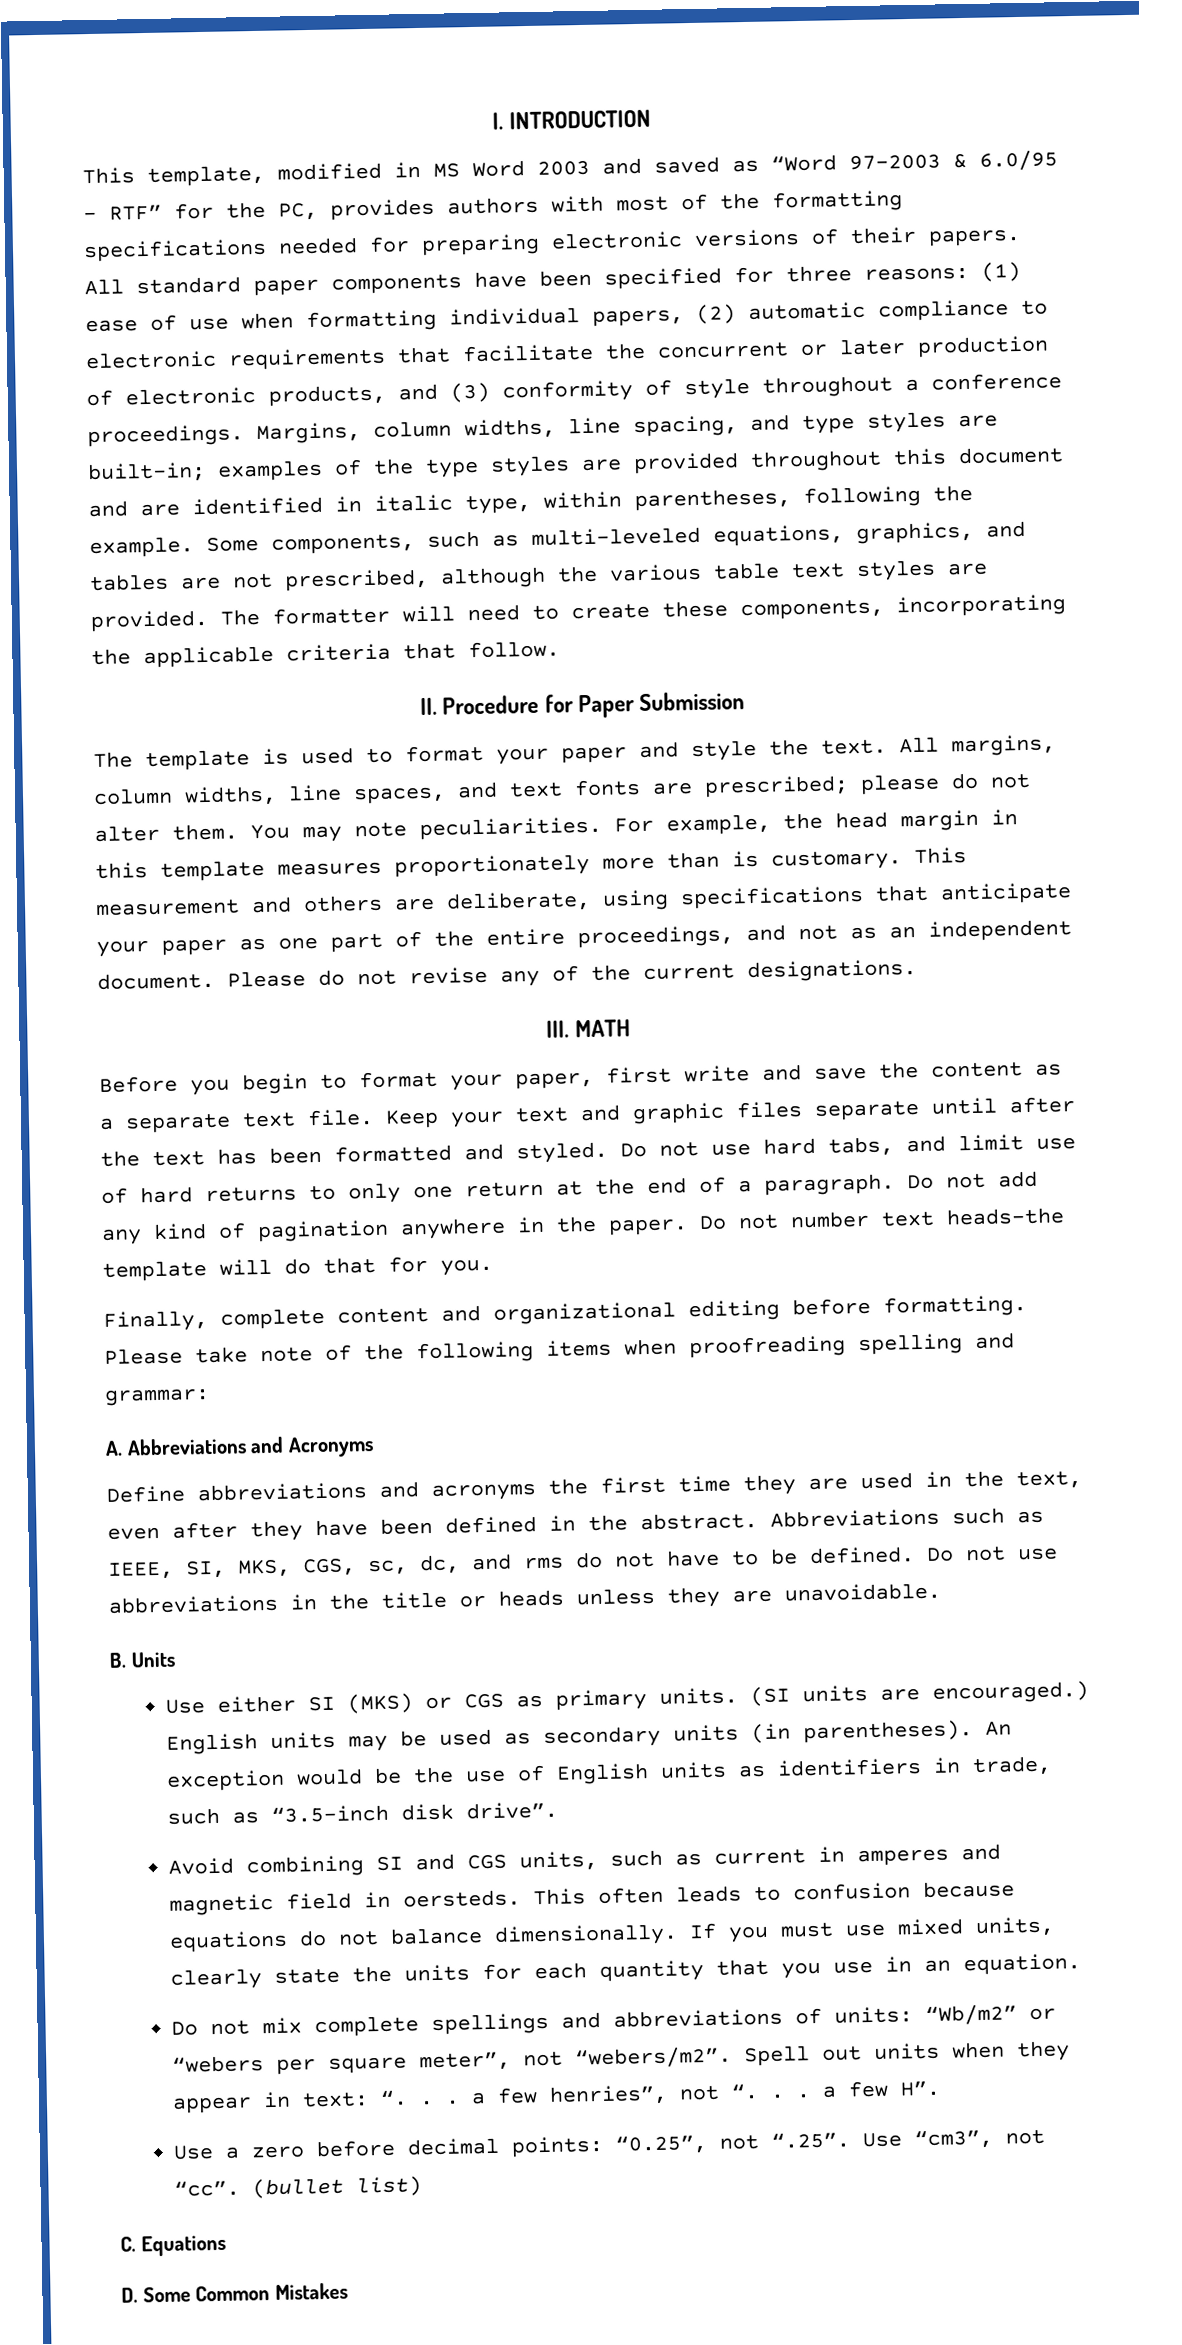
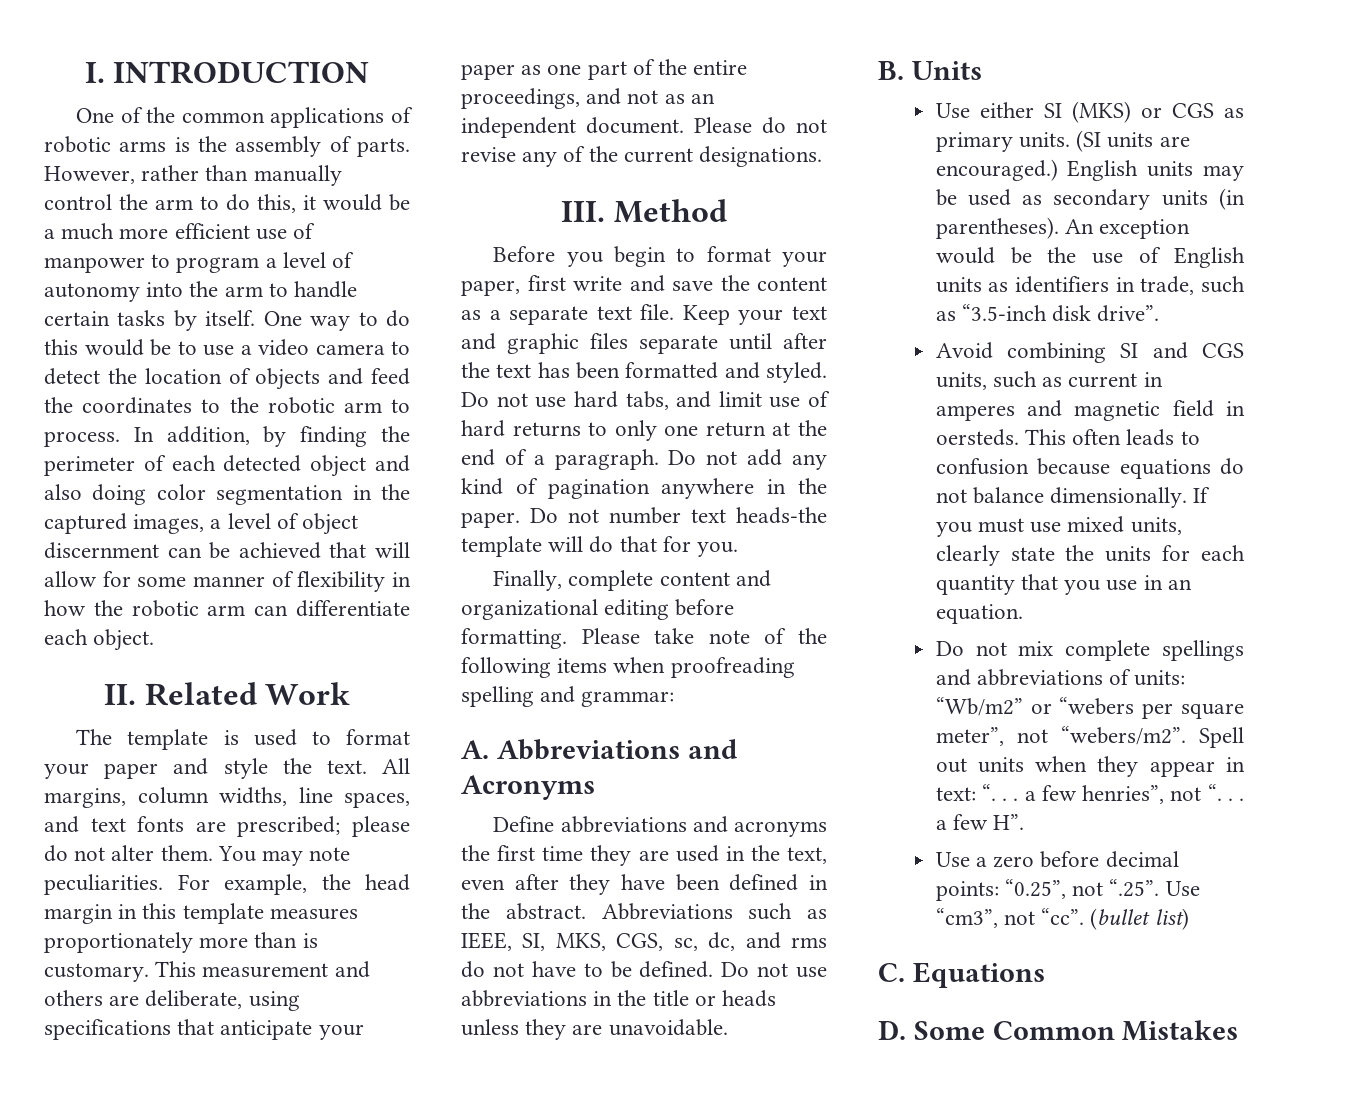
- This template, modified in MS Word 2003 and saved as “Word 97-2003 & 6.0/95 – RTF” for the PC, provides authors with most of the formatting specifications needed for preparing electronic versions of their papers. All standard paper components have been specified for three reasons: (1) ease of use when formatting individual papers, (2) automatic compliance to electronic requirements that facilitate the concurrent or later production of electronic products, and (3) conformity of style throughout a conference proceedings. Margins, column widths, line spacing, and type styles are built-in; examples of the type styles are provided throughout this document and are identified in italic type, within parentheses, following the example. Some components, such as multi-leveled equations, graphics, and tables are not prescribed, although the various table text styles are provided. The formatter will need to create these components, incorporating the applicable criteria that follow.
- II. Procedure for Paper Submission
+ One of the common applications of robotic arms is the assembly of parts. However, rather than manually control the arm to do this, it would be a much more efficient use of manpower to program a level of autonomy into the arm to handle certain tasks by itself. One way to do this would be to use a video camera to detect the location of objects and feed the coordinates to the robotic arm to process. In addition, by finding the perimeter of each detected object and also doing color segmentation in the captured images, a level of object discernment can be achieved that will allow for some manner of flexibility in how the robotic arm can differentiate each object.
+ II. Related Work
- III. MATH
+ III. Method

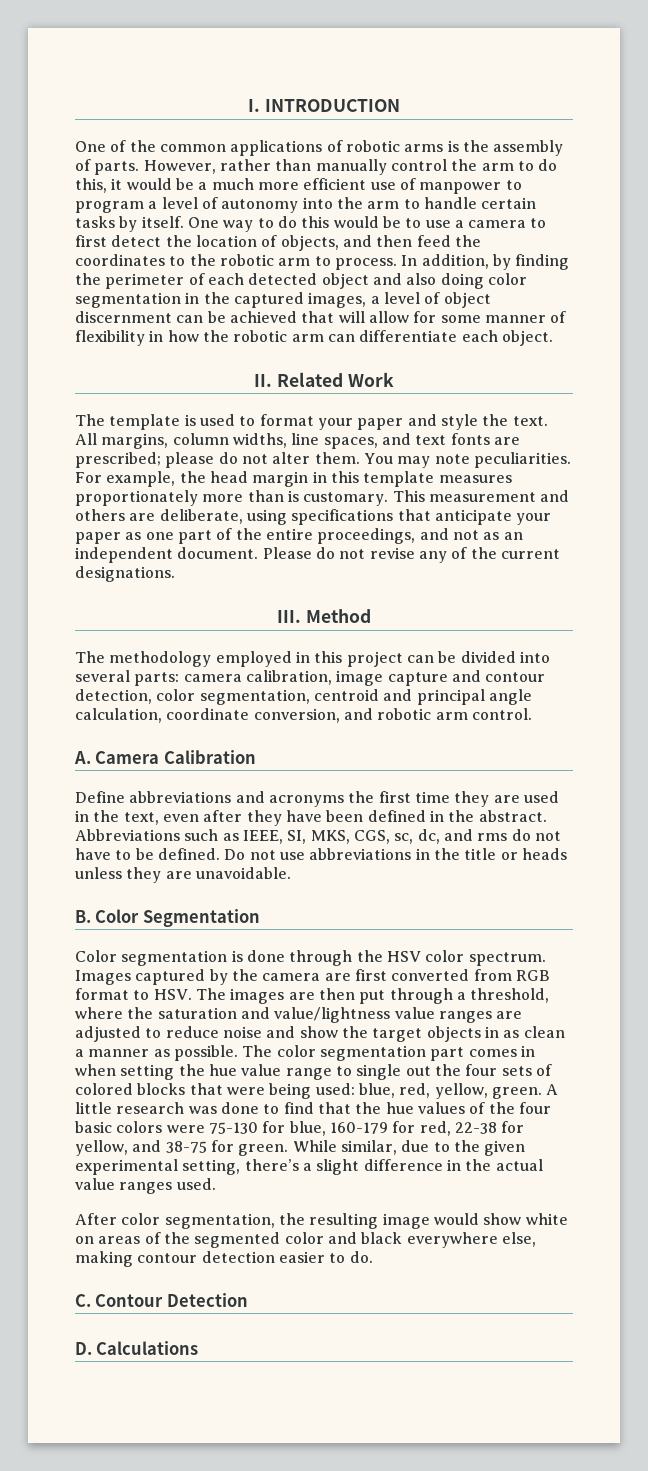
- One way to do this would be to use a video camera to detect the location of objects and feed the coordinates to the robotic arm to process.
+ One way to do this would be to use a camera to first detect the location of objects, and then feed the coordinates to the robotic arm to process.
- Before you begin to format your paper, first write and save the content as a separate text file. Keep your text and graphic files separate until after the text has been formatted and styled. Do not use hard tabs, and limit use of hard returns to only one return at the end of a paragraph. Do not add any kind of pagination anywhere in the paper. Do not number text heads-the template will do that for you.
- Finally, complete content and organizational editing before formatting. Please take note of the following items when proofreading spelling and grammar:
- A. Abbreviations and Acronyms
+ The methodology employed in this project can be divided into several parts: camera calibration, image capture and contour detection, color segmentation, centroid and principal angle calculation, coordinate conversion, and robotic arm control.
+ A. Camera Calibration
- B. Units
- Use either SI (MKS) or CGS as primary units. (SI units are encouraged.) English units may be used as secondary units (in parentheses). An exception would be the use of English units as identifiers in trade, such as “3.5-inch disk drive”.
- Avoid combining SI and CGS units, such as current in amperes and magnetic field in oersteds. This often leads to confusion because equations do not balance dimensionally. If you must use mixed units, clearly state the units for each quantity that you use in an equation.
- Do not mix complete spellings and abbreviations of units: “Wb/m2” or “webers per square meter”, not “webers/m2”. Spell out units when they appear in text: “. . . a few henries”, not “. . . a few H”.
- Use a zero before decimal points: “0.25”, not “.25”. Use “cm3”, not “cc”. (bullet list)
+ B. Color Segmentation
+ Color segmentation is done through the HSV color spectrum. Images captured by the camera are first converted from RGB format to HSV. The images are then put through a threshold, where the saturation and value/lightness value ranges are adjusted to reduce noise and show the target objects in as clean a manner as possible. The color segmentation part comes in when setting the hue value range to single out the four sets of colored blocks that were being used: blue, red, yellow, green. A little research was done to find that the hue values of the four basic colors were 75-130 for blue, 160-179 for red, 22-38 for yellow, and 38-75 for green. While similar, due to the given experimental setting, there’s a slight difference in the actual value ranges used.
+ After color segmentation, the resulting image would show white on areas of the segmented color and black everywhere else, making contour detection easier to do.
- C. Equations
+ C. Contour Detection
- D. Some Common Mistakes
+ D. Calculations

